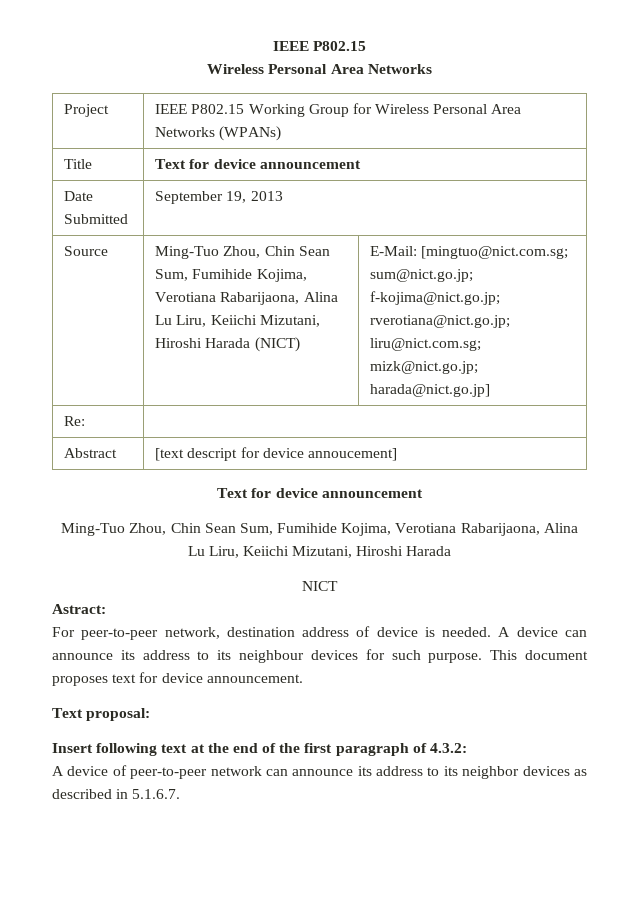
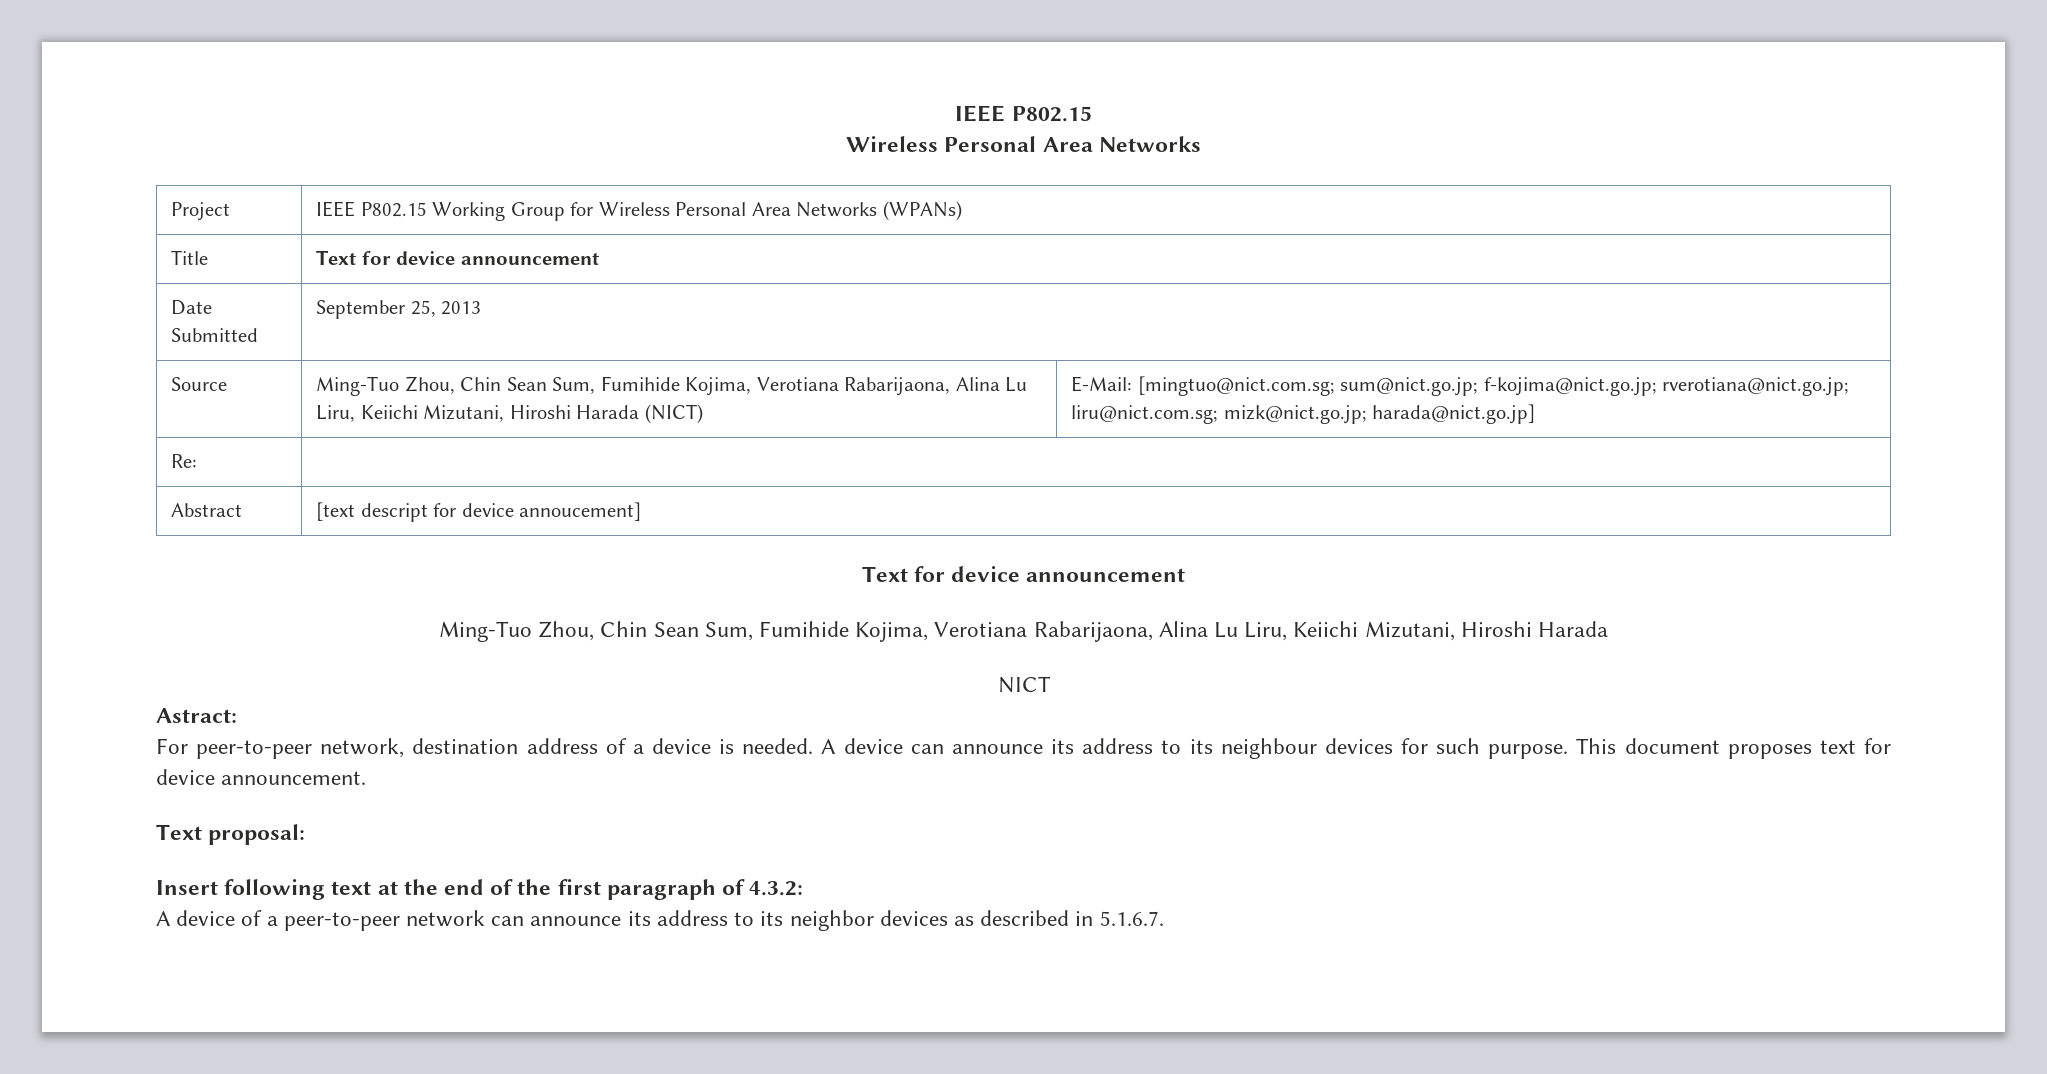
- Date Submitted | September 19, 2013
+ Date Submitted | September 25, 2013
- For peer-to-peer network, destination address of device is needed.
+ For peer-to-peer network, destination address of a device is needed.
- A device of peer-to-peer network can announce its address to its neighbor devices as described in 5.1.6.7.
+ A device of a peer-to-peer network can announce its address to its neighbor devices as described in 5.1.6.7.

